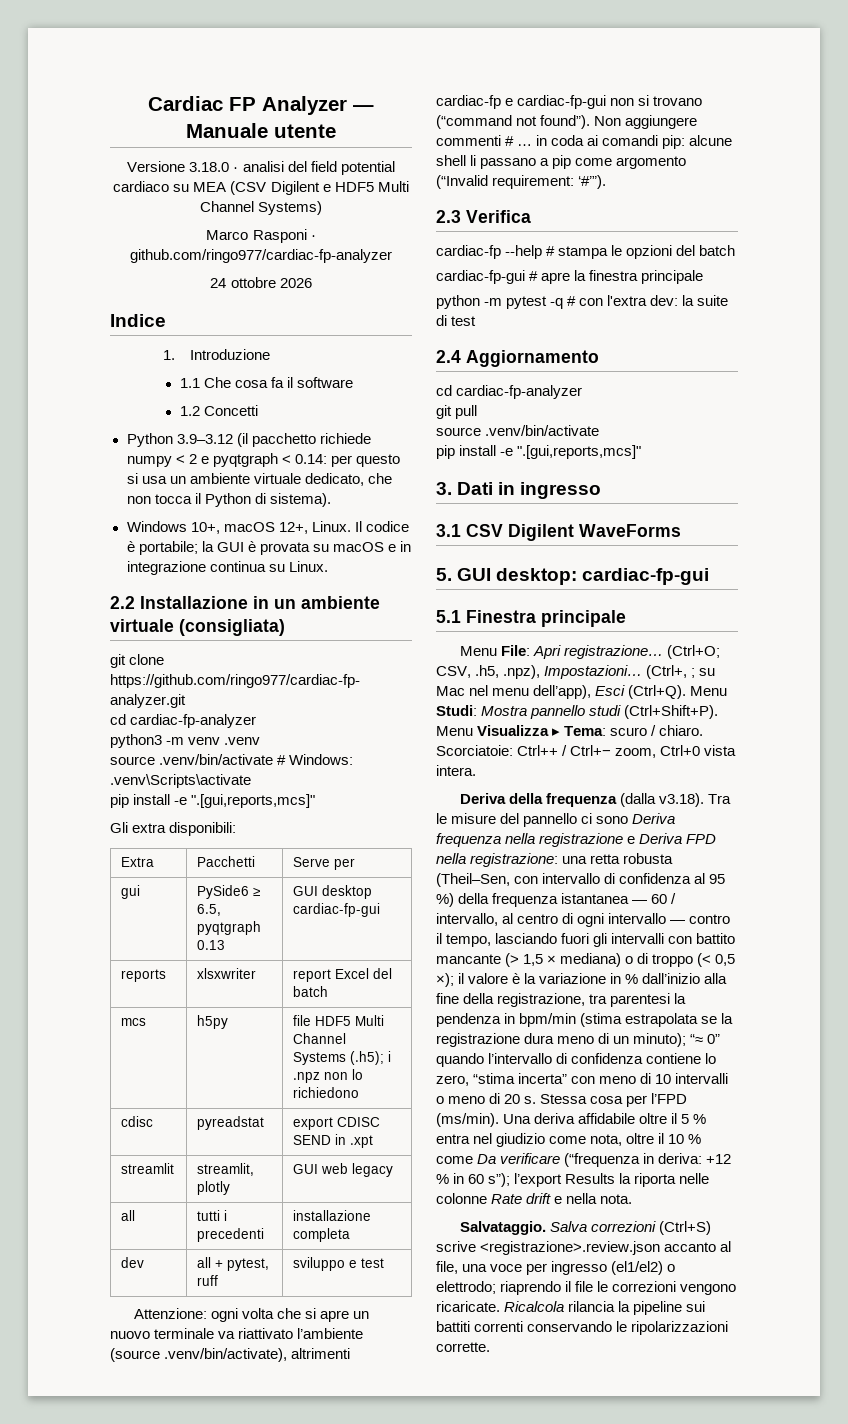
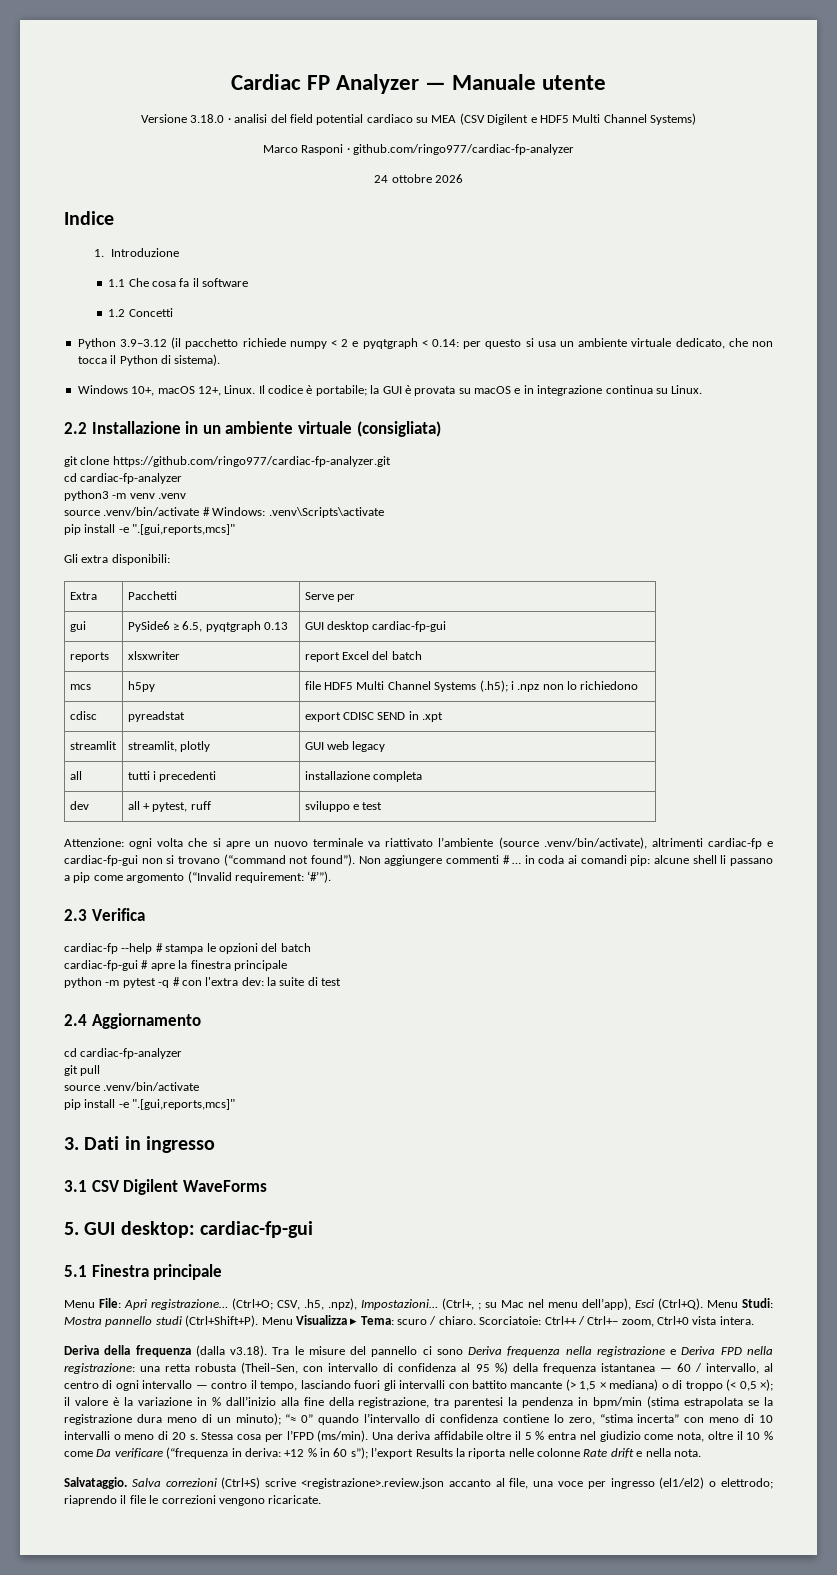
- Ricalcola rilancia la pipeline sui battiti correnti conservando le ripolarizzazioni corrette.

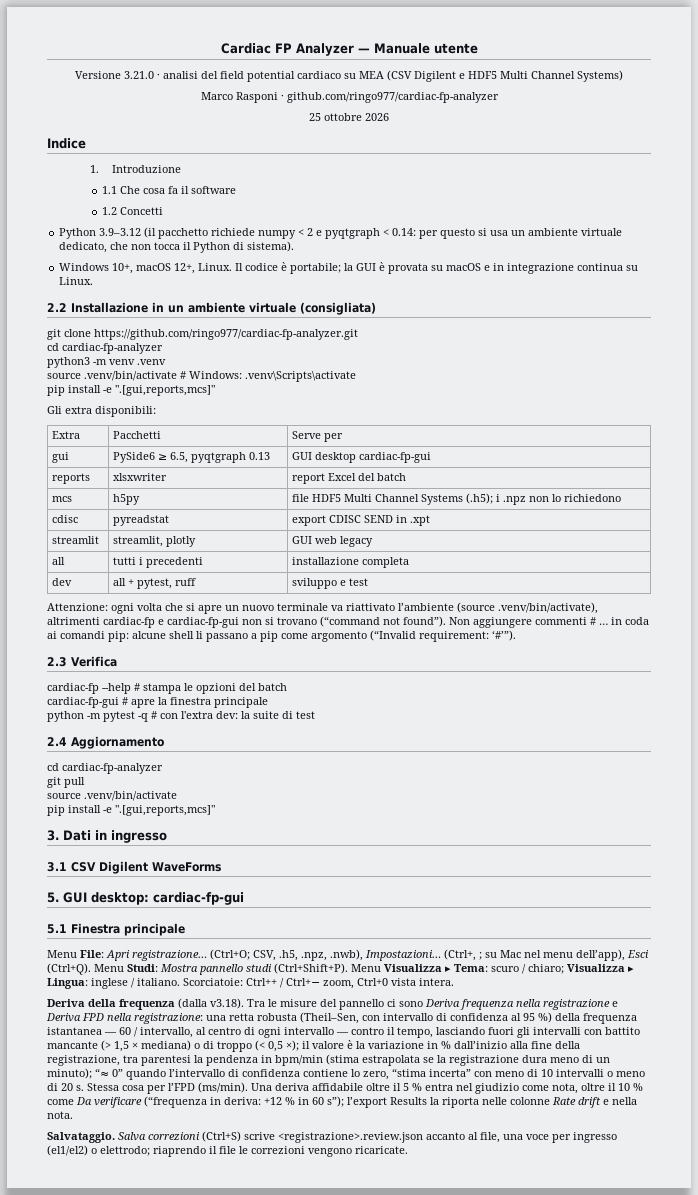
- Versione 3.18.0 · analisi del field potential cardiaco su MEA (CSV Digilent e HDF5 Multi Channel Systems)
+ Versione 3.21.0 · analisi del field potential cardiaco su MEA (CSV Digilent e HDF5 Multi Channel Systems)
- 24 ottobre 2026
+ 25 ottobre 2026
- (Ctrl+O; CSV, .h5, .npz), Impostazioni…
+ (Ctrl+O; CSV, .h5, .npz, .nwb), Impostazioni…
- Menu Visualizza ▸ Tema: scuro / chiaro.
+ Menu Visualizza ▸ Tema: scuro / chiaro; Visualizza ▸ Lingua: inglese / italiano.

